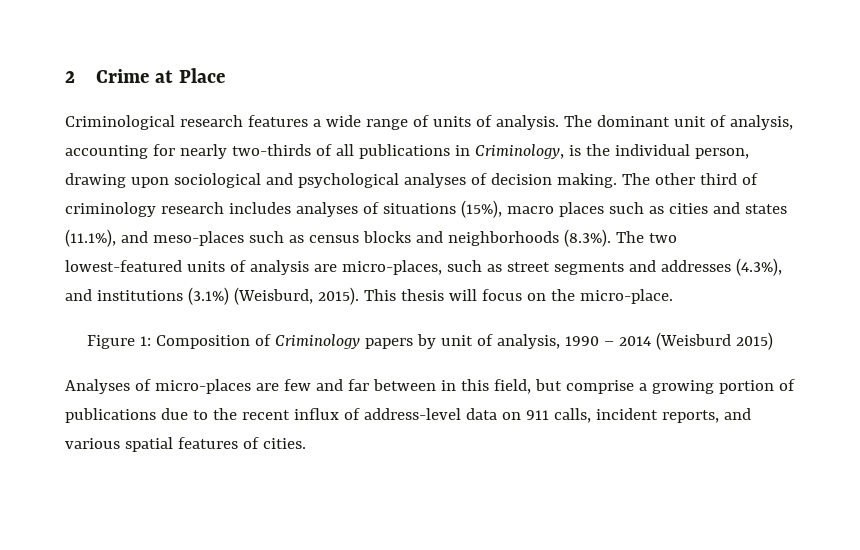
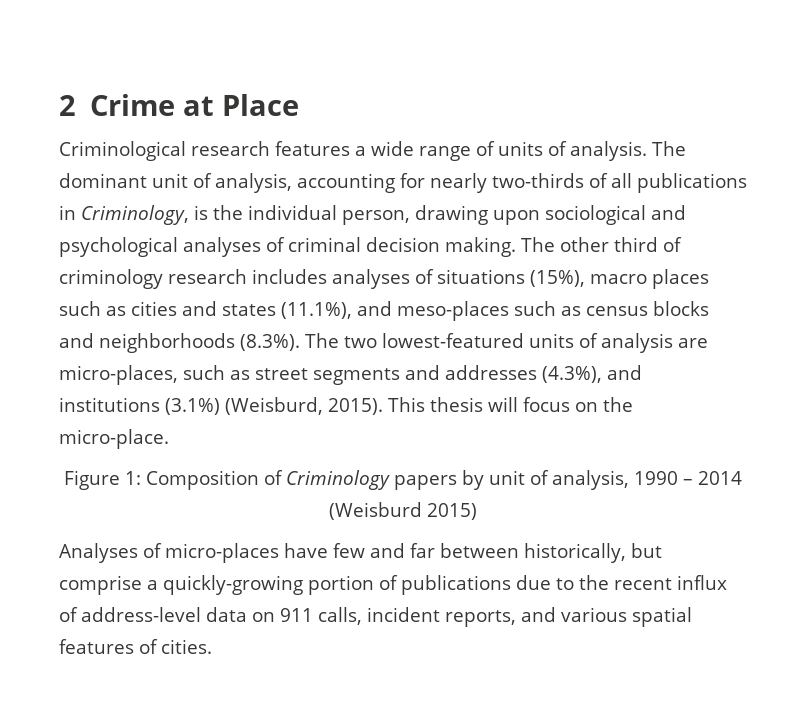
- The dominant unit of analysis, accounting for nearly two-thirds of all publications in Criminology, is the individual person, drawing upon sociological and psychological analyses of decision making.
+ The dominant unit of analysis, accounting for nearly two-thirds of all publications in Criminology, is the individual person, drawing upon sociological and psychological analyses of criminal decision making.
- Analyses of micro-places are few and far between in this field, but comprise a growing portion of publications due to the recent influx of address-level data on 911 calls, incident reports, and various spatial features of cities.
+ Analyses of micro-places have few and far between historically, but comprise a quickly-growing portion of publications due to the recent influx of address-level data on 911 calls, incident reports, and various spatial features of cities.

